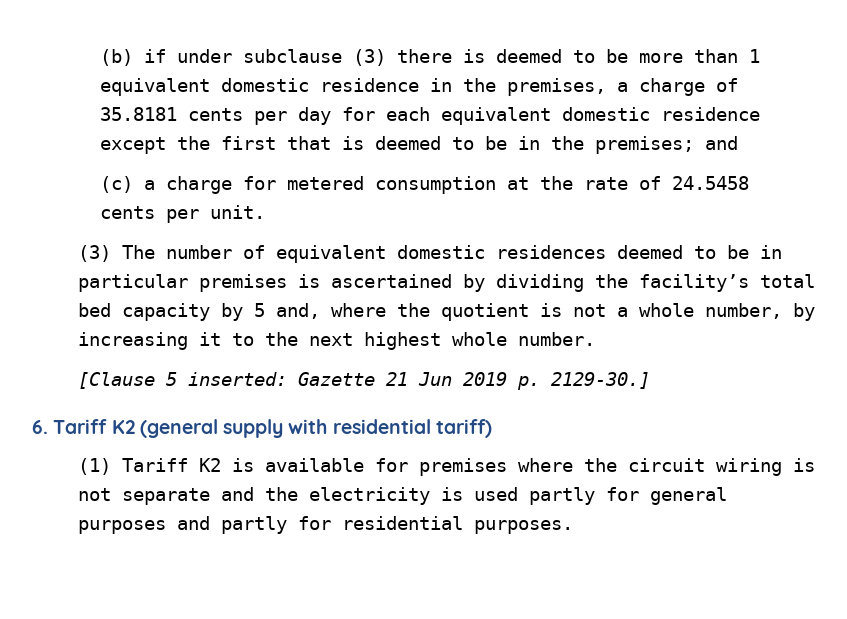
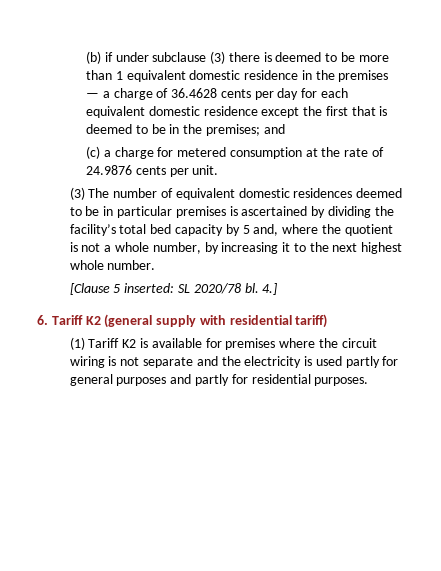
- (b) if under subclause (3) there is deemed to be more than 1 equivalent domestic residence in the premises, a charge of 35.8181 cents per day for each equivalent domestic residence except the first that is deemed to be in the premises; and
+ (b) if under subclause (3) there is deemed to be more than 1 equivalent domestic residence in the premises — a charge of 36.4628 cents per day for each equivalent domestic residence except the first that is deemed to be in the premises; and
- (c) a charge for metered consumption at the rate of 24.5458 cents per unit.
+ (c) a charge for metered consumption at the rate of 24.9876 cents per unit.
- [Clause 5 inserted: Gazette 21 Jun 2019 p. 2129-30.]
+ [Clause 5 inserted: SL 2020/78 bl. 4.]

